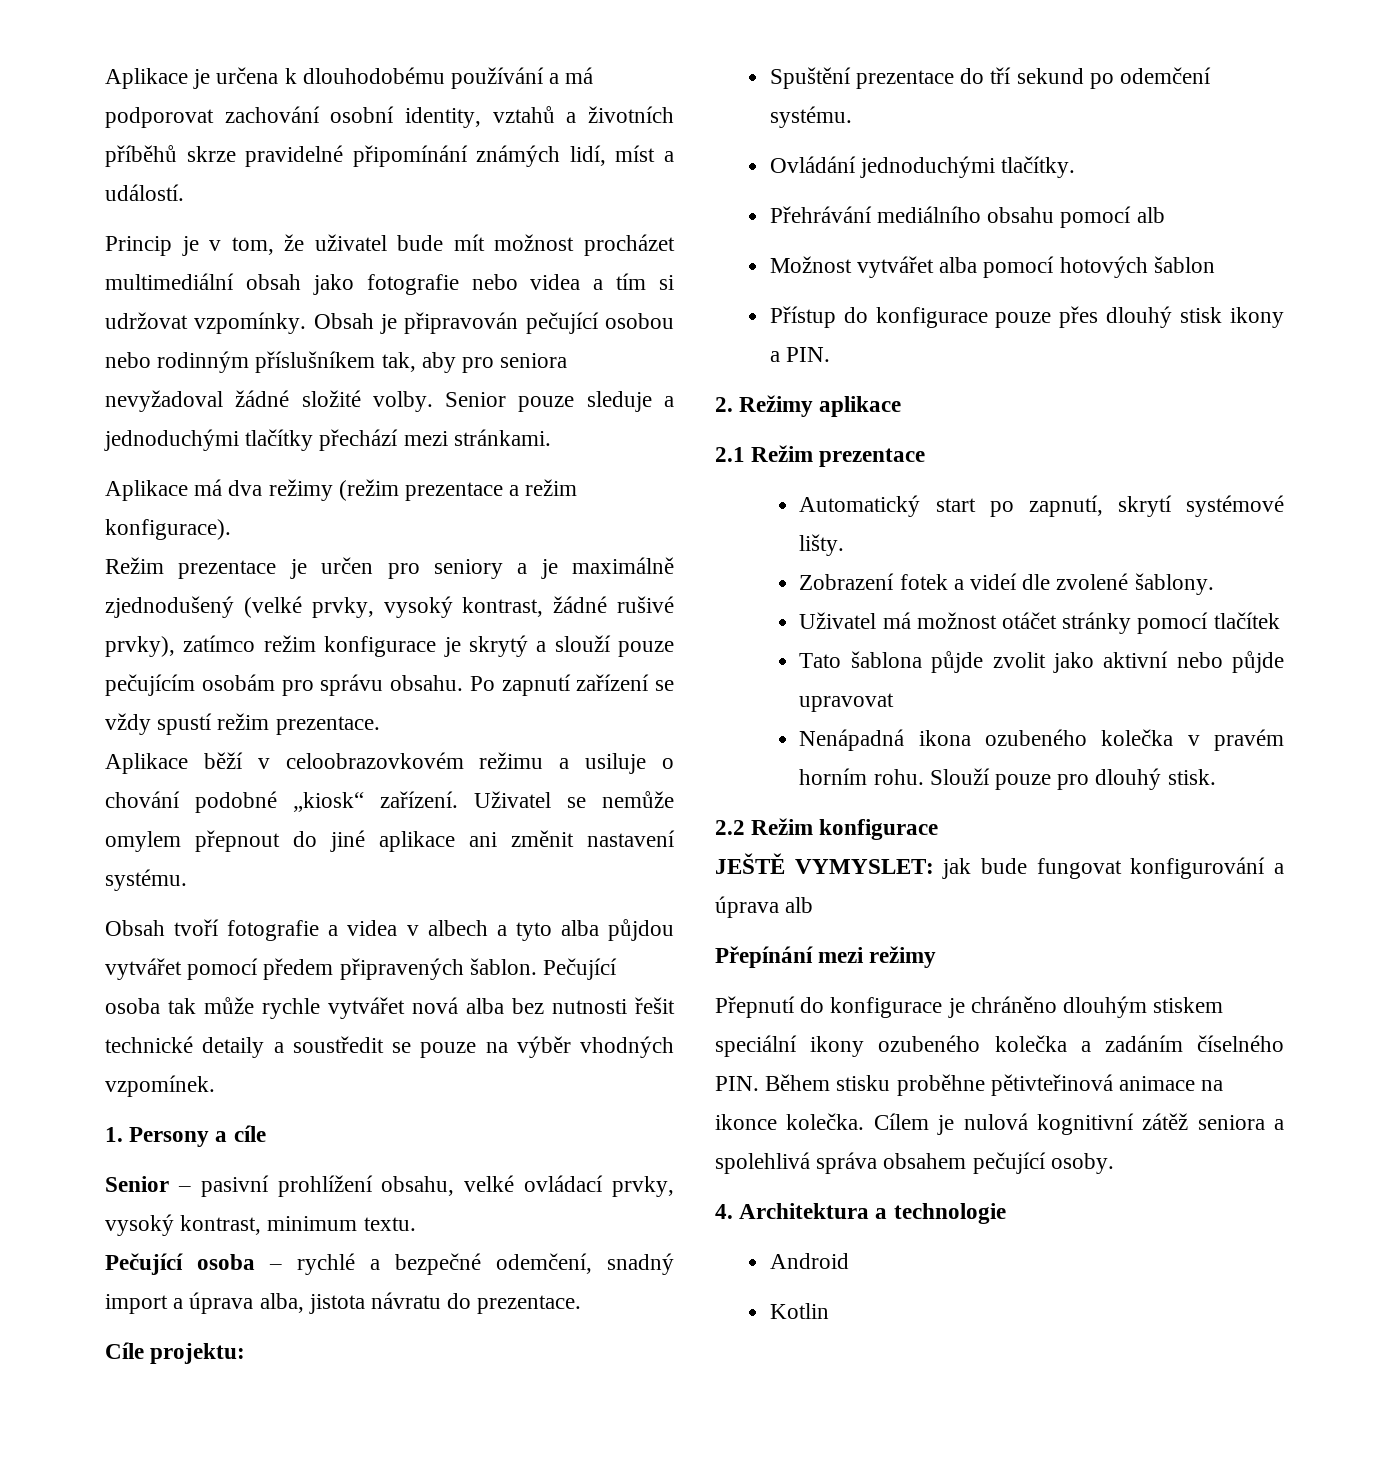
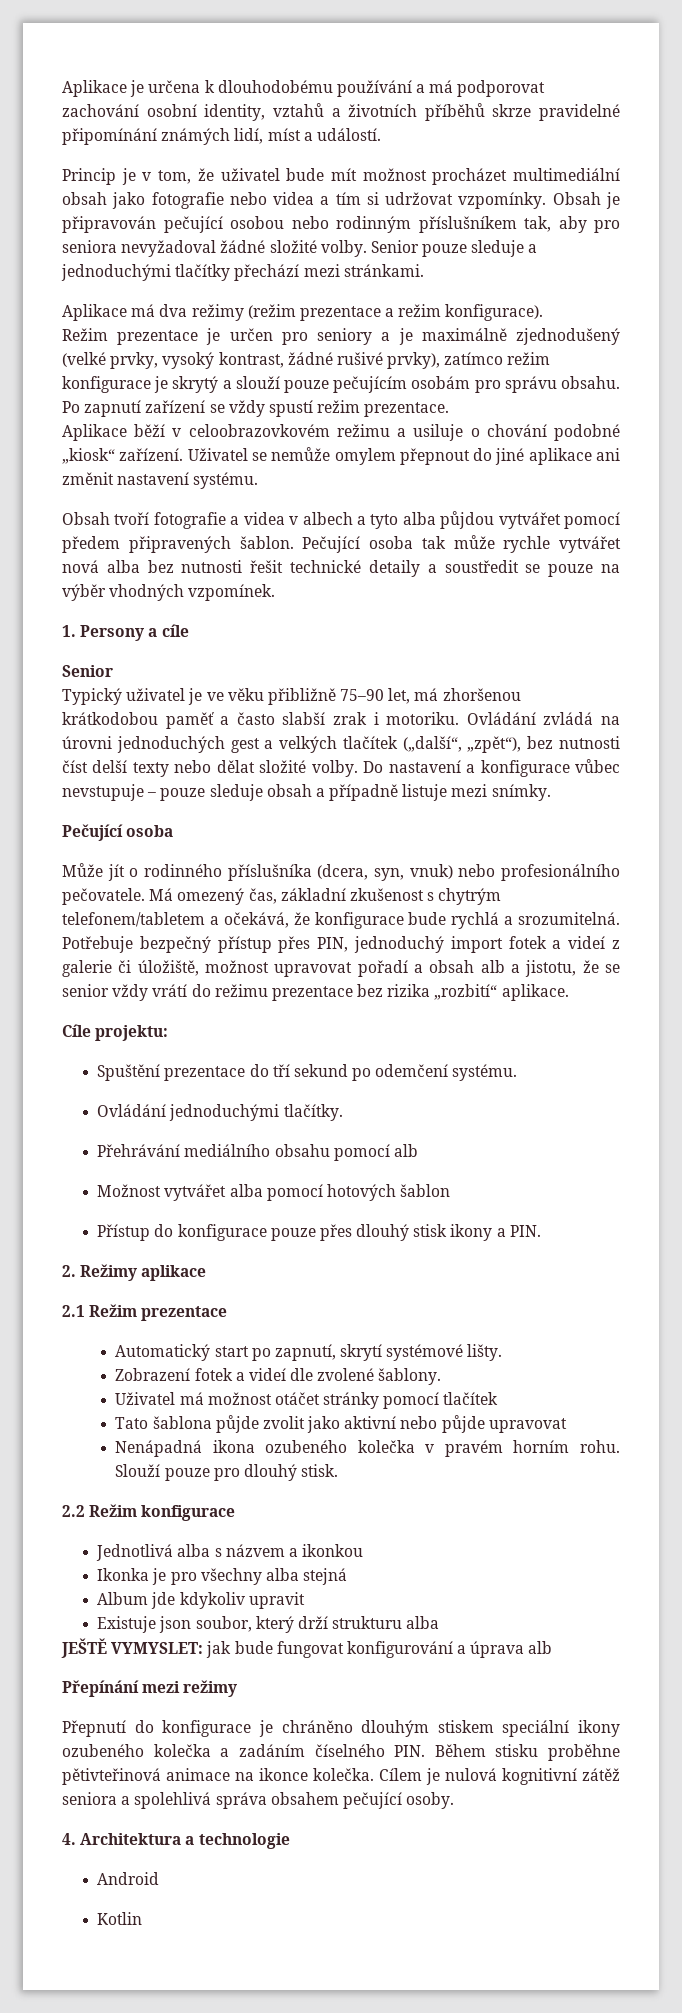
  1. Persony a cíle
- Senior – pasivní prohlížení obsahu, velké ovládací prvky, vysoký kontrast, minimum textu.
- Pečující osoba – rychlé a bezpečné odemčení, snadný import a úprava alba, jistota návratu do prezentace.
+ Senior
+ Typický uživatel je ve věku přibližně 75–90 let, má zhoršenou krátkodobou paměť a často slabší zrak i motoriku. Ovládání zvládá na úrovni jednoduchých gest a velkých tlačítek („další“, „zpět“), bez nutnosti číst delší texty nebo dělat složité volby. Do nastavení a konfigurace vůbec nevstupuje – pouze sleduje obsah a případně listuje mezi snímky.
+ Pečující osoba
+ Může jít o rodinného příslušníka (dcera, syn, vnuk) nebo profesionálního pečovatele. Má omezený čas, základní zkušenost s chytrým telefonem/tabletem a očekává, že konfigurace bude rychlá a srozumitelná. Potřebuje bezpečný přístup přes PIN, jednoduchý import fotek a videí z galerie či úložiště, možnost upravovat pořadí a obsah alb a jistotu, že se senior vždy vrátí do režimu prezentace bez rizika „rozbití“ aplikace.
+ Jednotlivá alba s názvem a ikonkou
+ Ikonka je pro všechny alba stejná
+ Album jde kdykoliv upravit
+ Existuje json soubor, který drží strukturu alba

